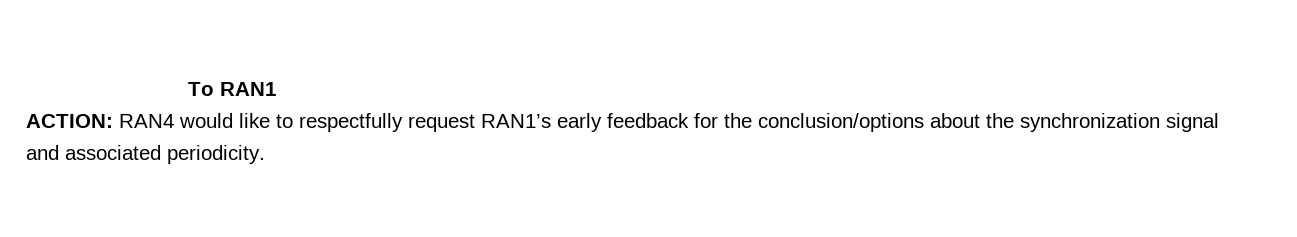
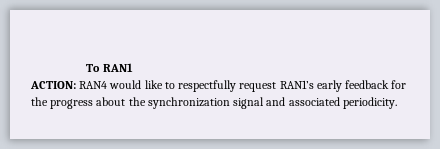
- ACTION: RAN4 would like to respectfully request RAN1’s early feedback for the conclusion/options about the synchronization signal and associated periodicity.
+ ACTION: RAN4 would like to respectfully request RAN1’s early feedback for the progress about the synchronization signal and associated periodicity.

